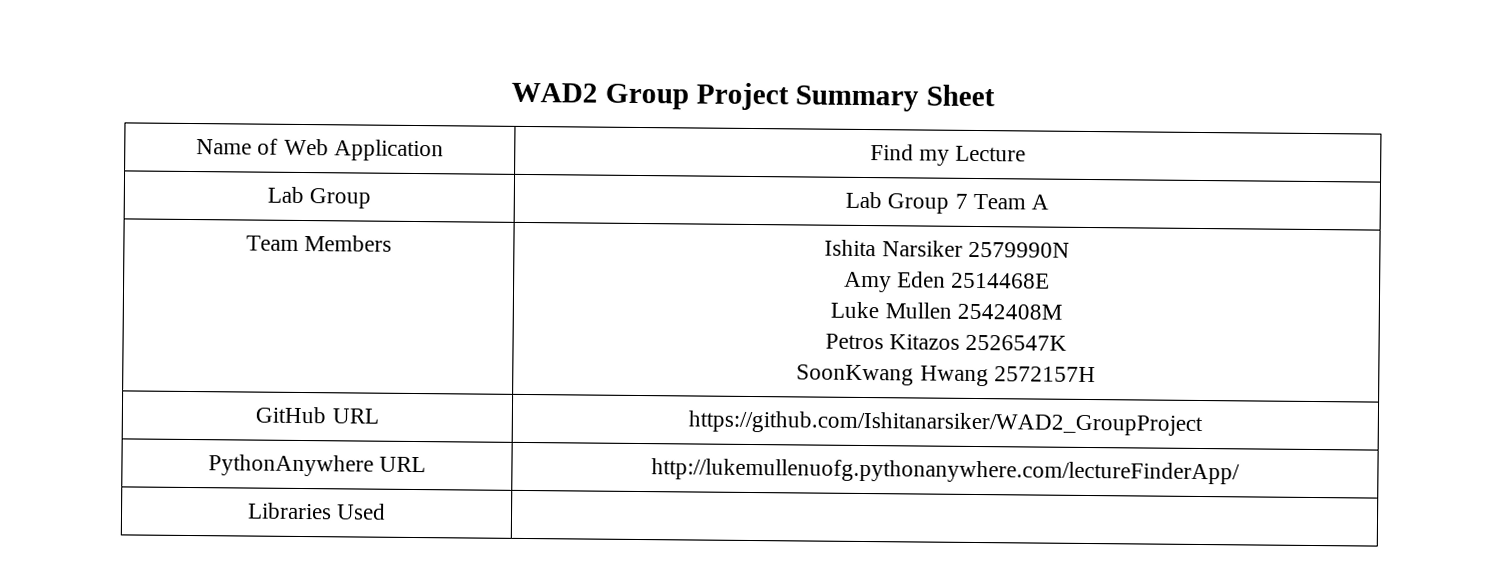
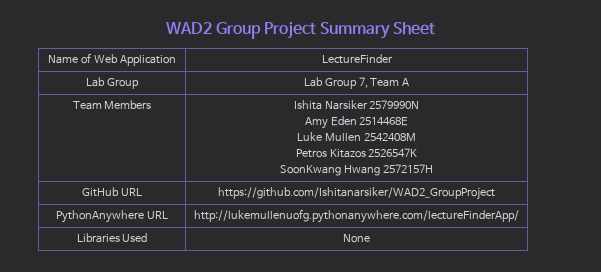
- Name of Web Application | Find my Lecture
+ Name of Web Application | LectureFinder
- Lab Group | Lab Group 7 Team A
+ Lab Group | Lab Group 7, Team A
- Libraries Used |
+ Libraries Used | None

